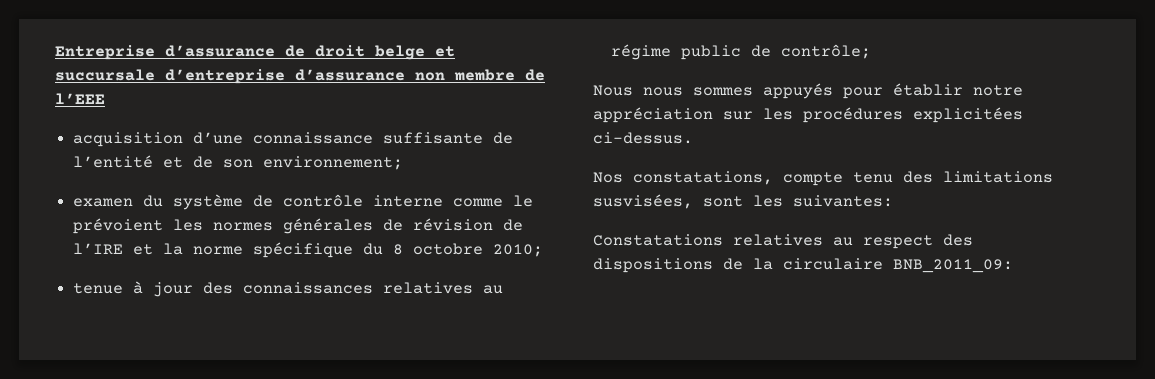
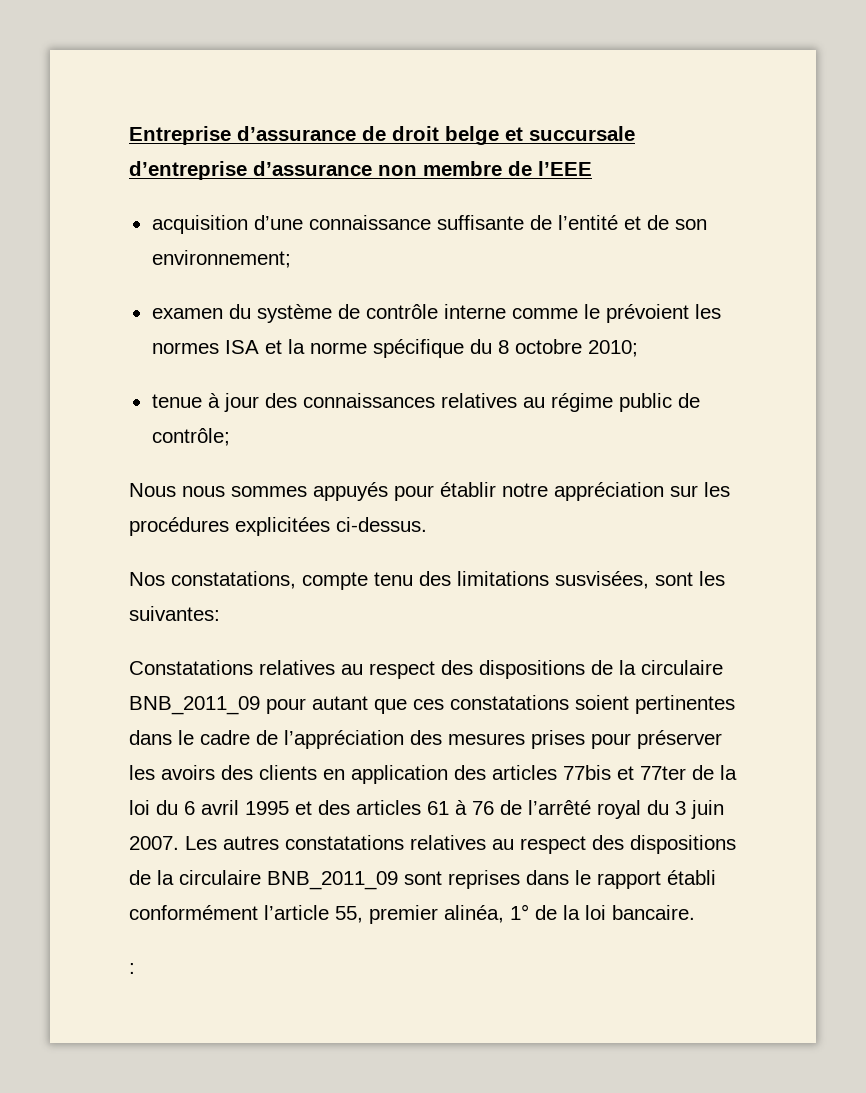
- examen du système de contrôle interne comme le prévoient les normes générales de révision de l’IRE et la norme spécifique du 8 octobre 2010;
+ examen du système de contrôle interne comme le prévoient les normes ISA et la norme spécifique du 8 octobre 2010;
- Constatations relatives au respect des dispositions de la circulaire BNB_2011_09:
+ Constatations relatives au respect des dispositions de la circulaire BNB_2011_09 pour autant que ces constatations soient pertinentes dans le cadre de l’appréciation des mesures prises pour préserver les avoirs des clients en application des articles 77bis et 77ter de la loi du 6 avril 1995 et des articles 61 à 76 de l’arrêté royal du 3 juin 2007. Les autres constatations relatives au respect des dispositions de la circulaire BNB_2011_09 sont reprises dans le rapport établi conformément l’article 55, premier alinéa, 1° de la loi bancaire.
+ :

